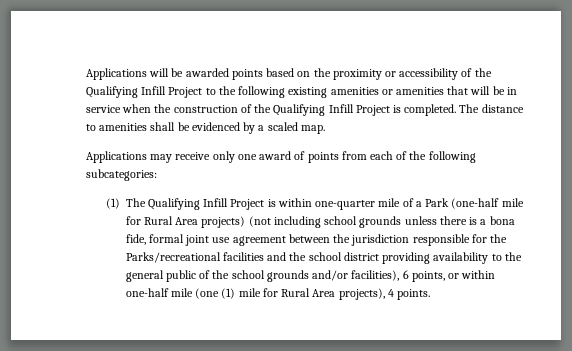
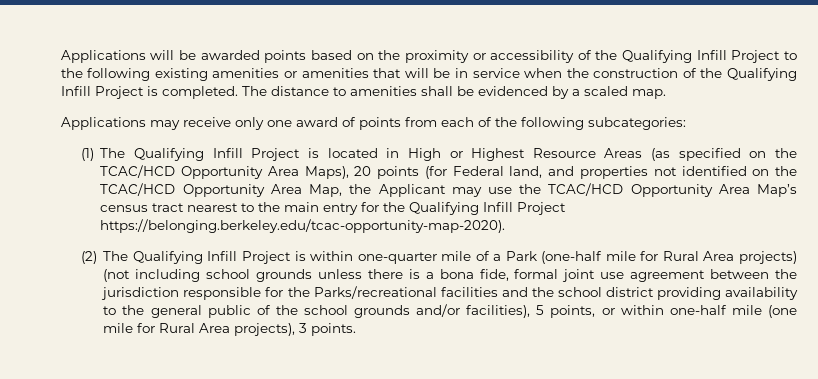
- (1) The Qualifying Infill Project is within one-quarter mile of a Park (one-half mile for Rural Area projects) (not including school grounds unless there is a bona fide, formal joint use agreement between the jurisdiction responsible for the Parks/recreational facilities and the school district providing availability to the general public of the school grounds and/or facilities), 6 points, or within one-half mile (one (1) mile for Rural Area projects), 4 points.
+ (1) The Qualifying Infill Project is located in High or Highest Resource Areas (as specified on the TCAC/HCD Opportunity Area Maps), 20 points (for Federal land, and properties not identified on the TCAC/HCD Opportunity Area Map, the Applicant may use the TCAC/HCD Opportunity Area Map’s census tract nearest to the main entry for the Qualifying Infill Project https://belonging.berkeley.edu/tcac-opportunity-map-2020).
+ (2) The Qualifying Infill Project is within one-quarter mile of a Park (one-half mile for Rural Area projects) (not including school grounds unless there is a bona fide, formal joint use agreement between the jurisdiction responsible for the Parks/recreational facilities and the school district providing availability to the general public of the school grounds and/or facilities), 5 points, or within one-half mile (one mile for Rural Area projects), 3 points.

